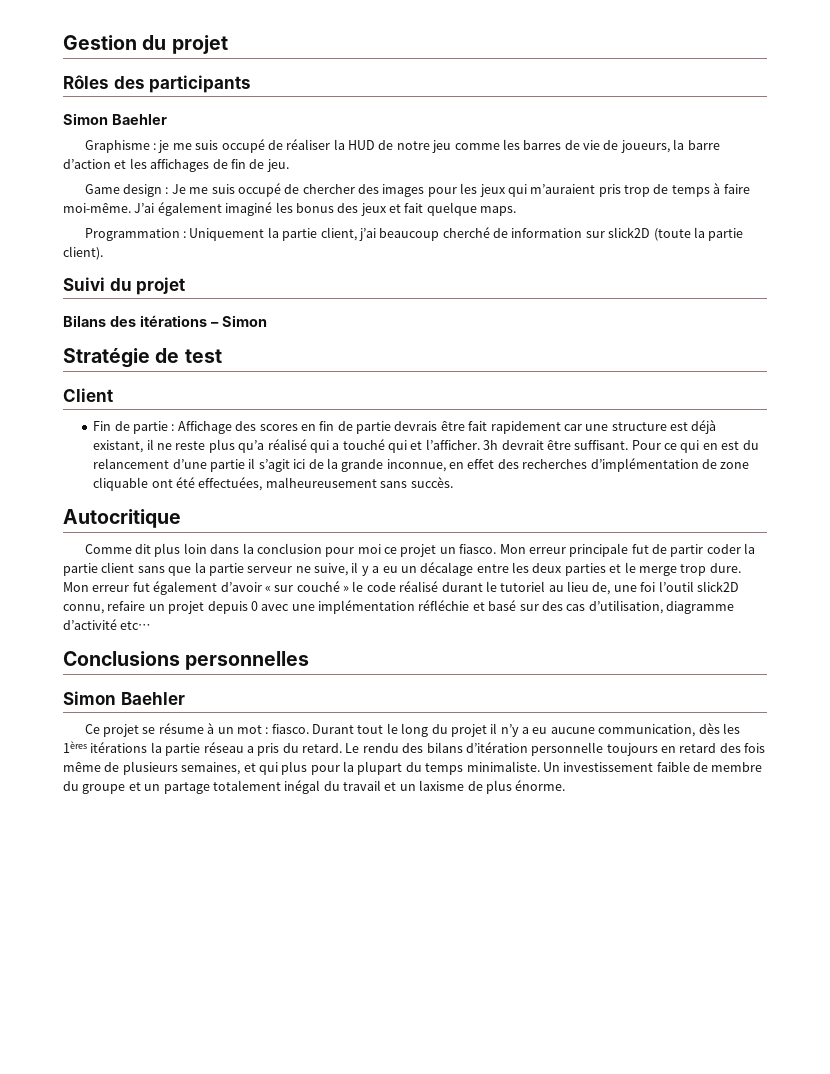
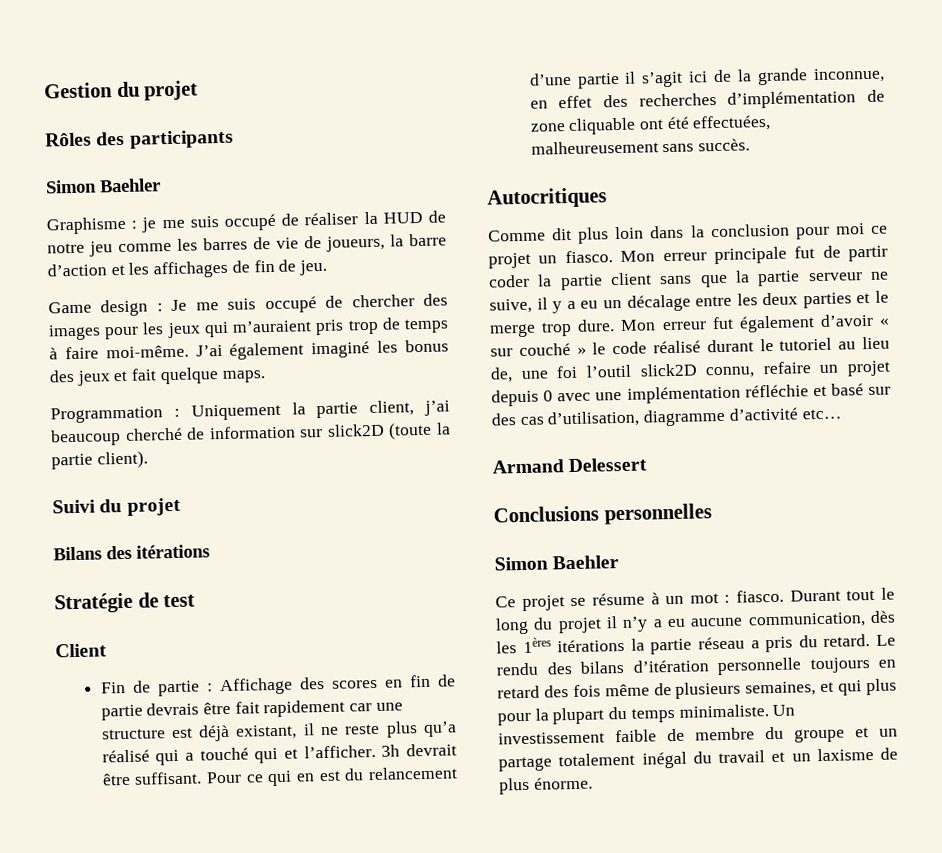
- Bilans des itérations – Simon
+ Bilans des itérations
- Autocritique
+ Autocritiques
+ Armand Delessert

